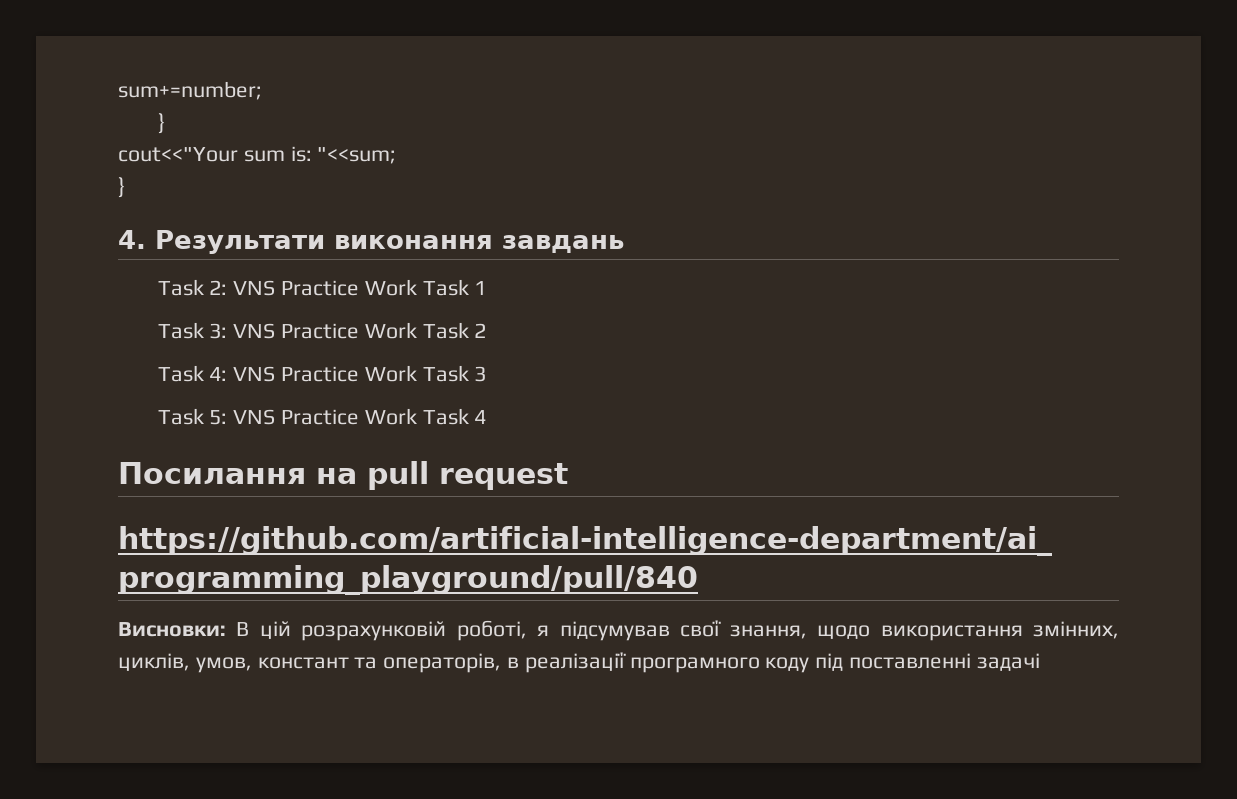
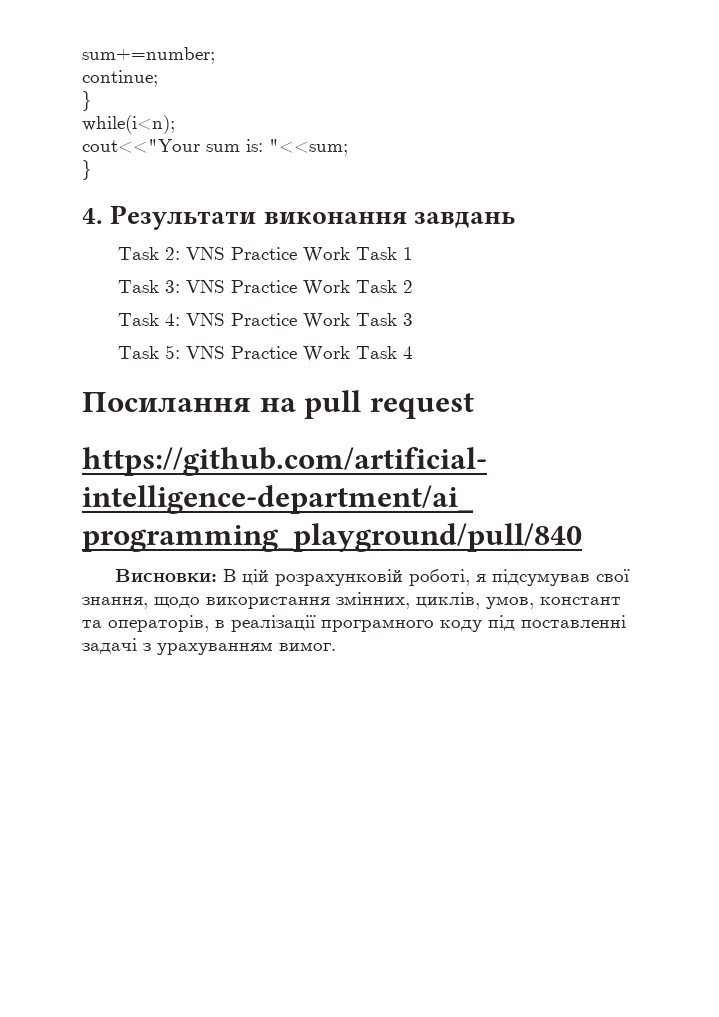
  sum+=number;
+ continue;
  }
+ while(i<n);
- Висновки: В цій розрахунковій роботі, я підсумував свої знання, щодо використання змінних, циклів, умов, констант та операторів, в реалізації програмного коду під поставленні задачі
+ Висновки: В цій розрахунковій роботі, я підсумував свої знання, щодо використання змінних, циклів, умов, констант та операторів, в реалізації програмного коду під поставленні задачі з урахуванням вимог.

